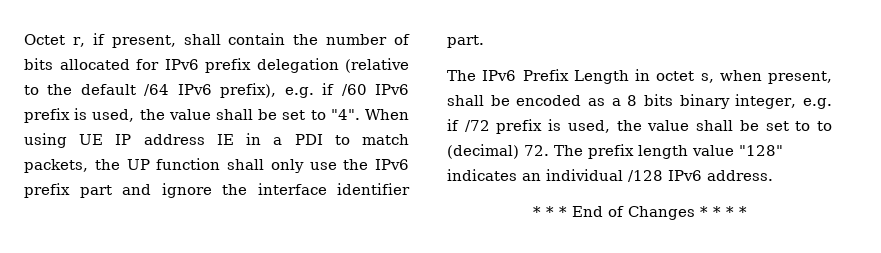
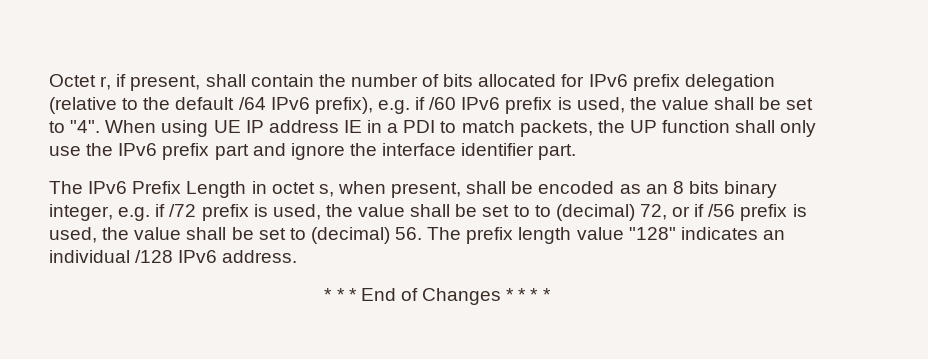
- The IPv6 Prefix Length in octet s, when present, shall be encoded as a 8 bits binary integer, e.g. if /72 prefix is used, the value shall be set to to (decimal) 72. The prefix length value "128" indicates an individual /128 IPv6 address.
+ The IPv6 Prefix Length in octet s, when present, shall be encoded as an 8 bits binary integer, e.g. if /72 prefix is used, the value shall be set to to (decimal) 72, or if /56 prefix is used, the value shall be set to (decimal) 56. The prefix length value "128" indicates an individual /128 IPv6 address.

